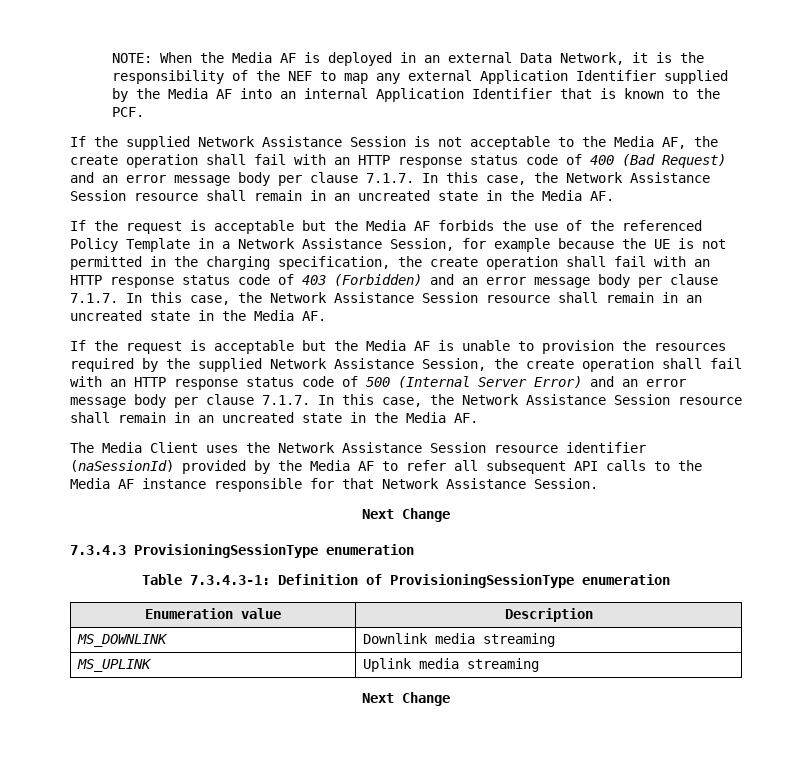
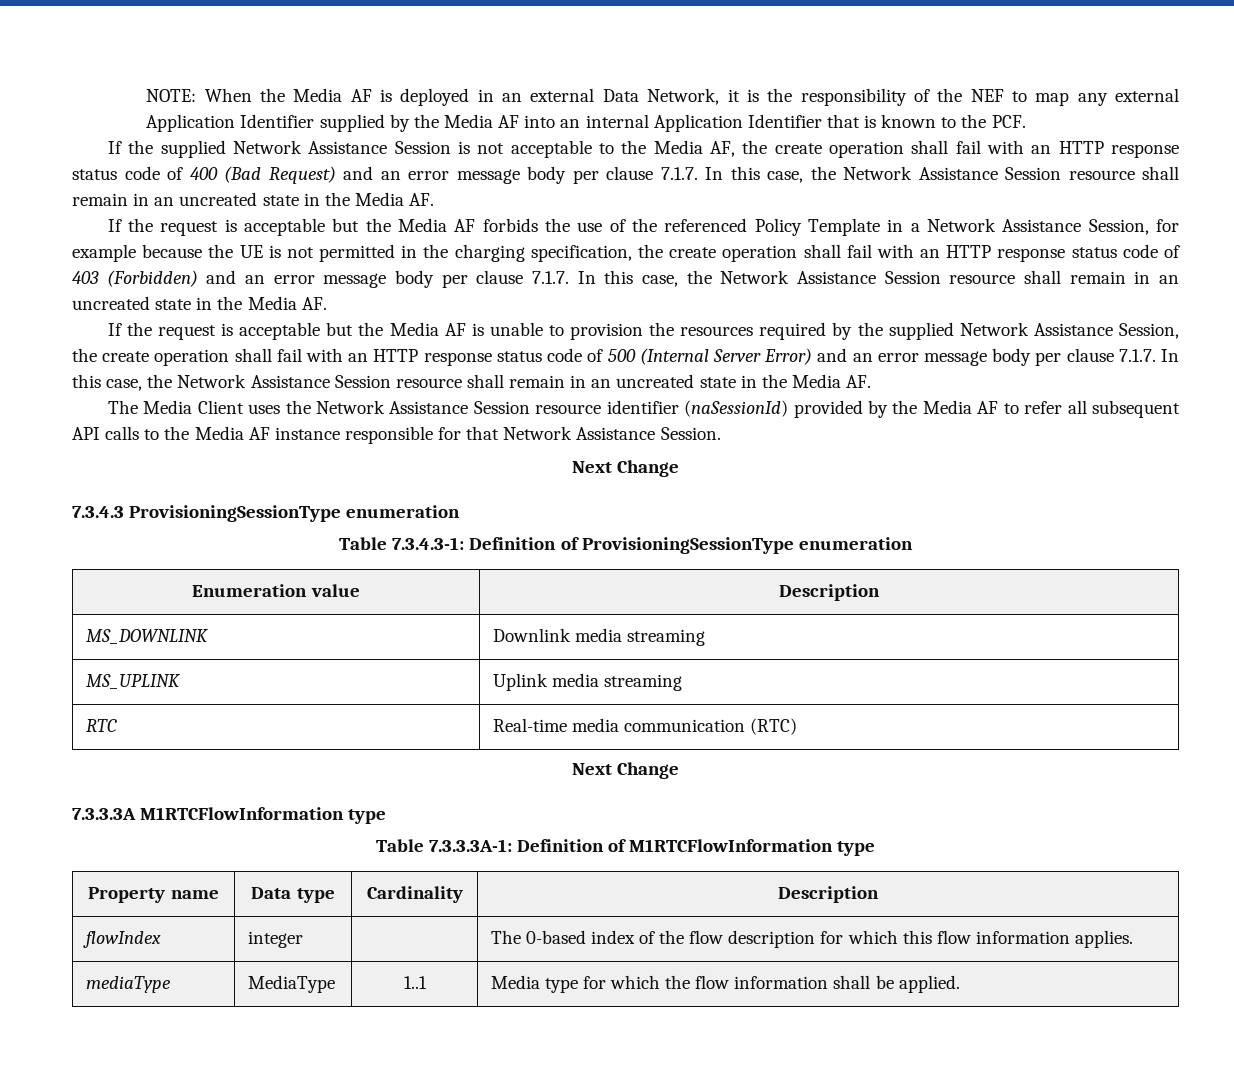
  MS_UPLINK | Uplink media streaming
+ RTC | Real-time media communication (RTC)
  Next Change
+ 7.3.3.3A M1RTCFlowInformation type
+ Table 7.3.3.3A-1: Definition of M1RTCFlowInformation type
+ Property name | Data type | Cardinality | Description
+ flowIndex | integer | | The 0-based index of the flow description for which this flow information applies.
+ mediaType | MediaType | 1..1 | Media type for which the flow information shall be applied.

